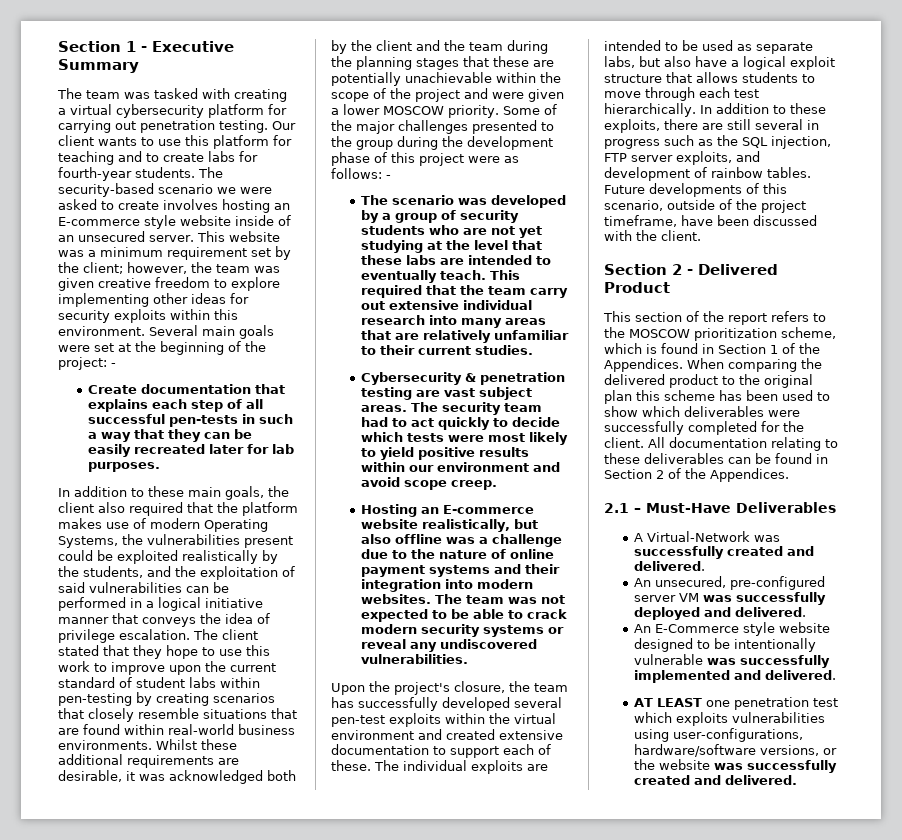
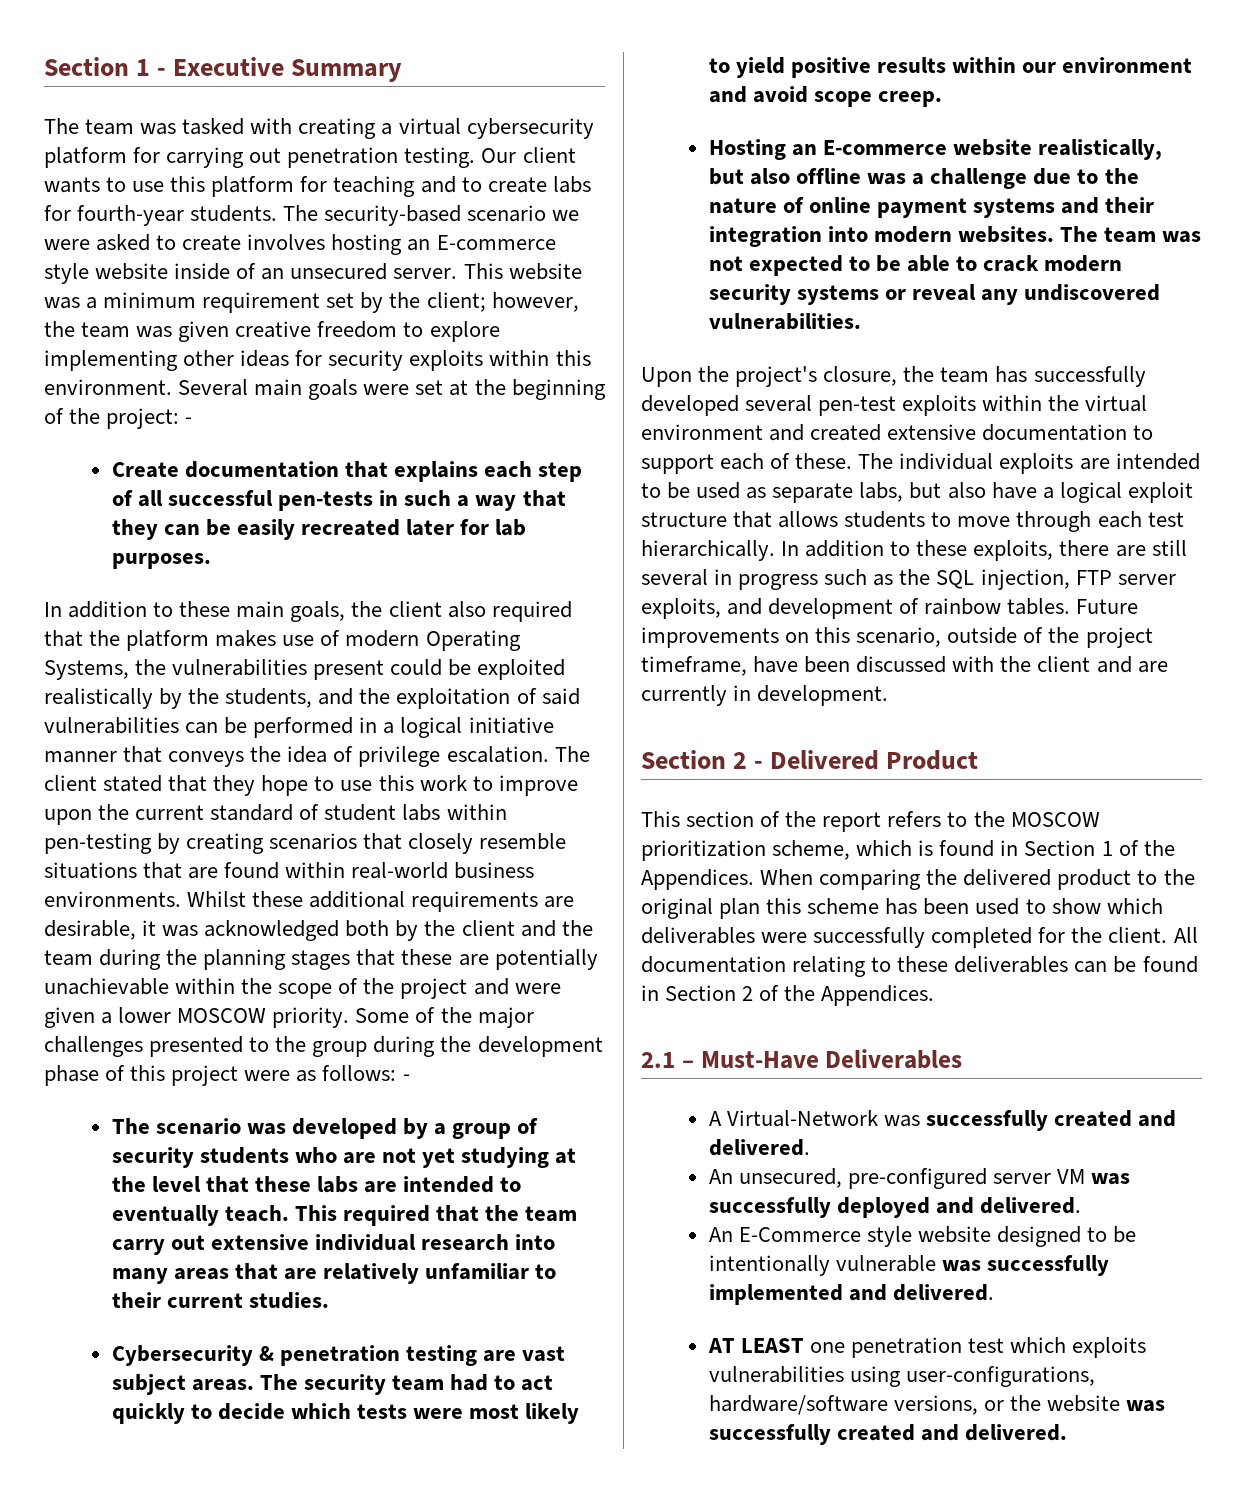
- Future developments of this scenario, outside of the project timeframe, have been discussed with the client.
+ Future improvements on this scenario, outside of the project timeframe, have been discussed with the client and are currently in development.

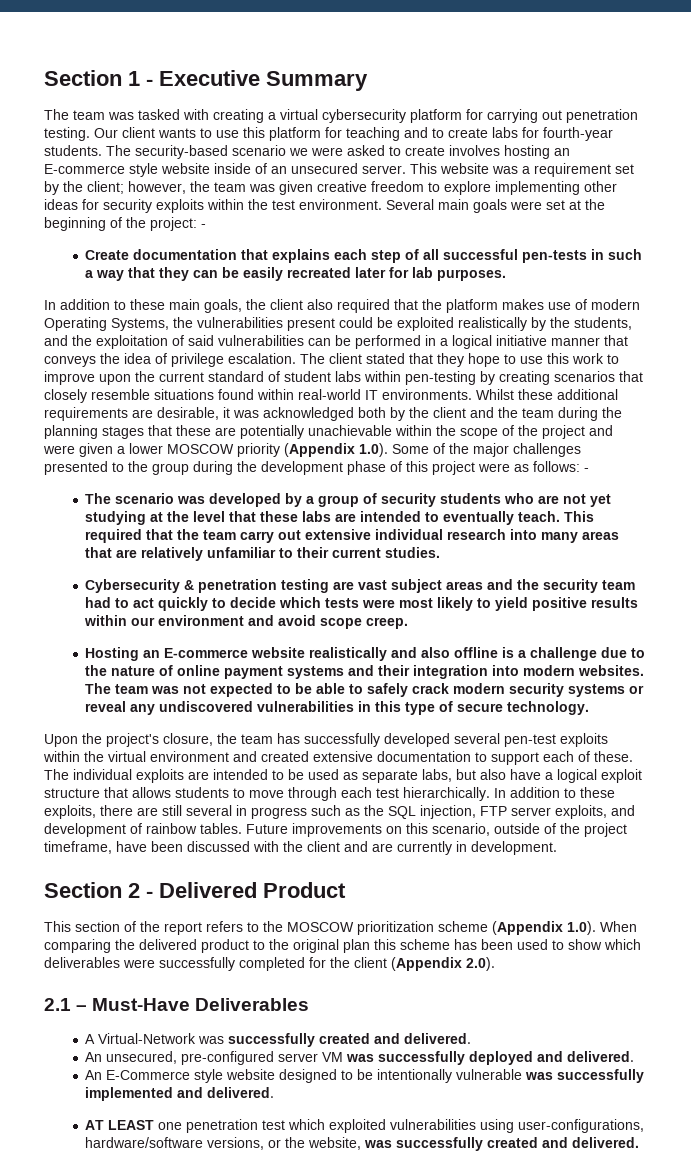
- This website was a minimum requirement set by the client; however, the team was given creative freedom to explore implementing other ideas for security exploits within this environment.
+ This website was a requirement set by the client; however, the team was given creative freedom to explore implementing other ideas for security exploits within the test environment.
- The client stated that they hope to use this work to improve upon the current standard of student labs within pen-testing by creating scenarios that closely resemble situations that are found within real-world business environments.
+ The client stated that they hope to use this work to improve upon the current standard of student labs within pen-testing by creating scenarios that closely resemble situations found within real-world IT environments.
- Whilst these additional requirements are desirable, it was acknowledged both by the client and the team during the planning stages that these are potentially unachievable within the scope of the project and were given a lower MOSCOW priority. Some of the major challenges presented to the group during the development phase of this project were as follows: -
+ Whilst these additional requirements are desirable, it was acknowledged both by the client and the team during the planning stages that these are potentially unachievable within the scope of the project and were given a lower MOSCOW priority (Appendix 1.0). Some of the major challenges presented to the group during the development phase of this project were as follows: -
- Cybersecurity & penetration testing are vast subject areas. The security team had to act quickly to decide which tests were most likely to yield positive results within our environment and avoid scope creep.
+ Cybersecurity & penetration testing are vast subject areas and the security team had to act quickly to decide which tests were most likely to yield positive results within our environment and avoid scope creep.
- Hosting an E-commerce website realistically, but also offline was a challenge due to the nature of online payment systems and their integration into modern websites.
+ Hosting an E-commerce website realistically and also offline is a challenge due to the nature of online payment systems and their integration into modern websites.
- The team was not expected to be able to crack modern security systems or reveal any undiscovered vulnerabilities.
+ The team was not expected to be able to safely crack modern security systems or reveal any undiscovered vulnerabilities in this type of secure technology.
- This section of the report refers to the MOSCOW prioritization scheme, which is found in Section 1 of the Appendices. When comparing the delivered product to the original plan this scheme has been used to show which deliverables were successfully completed for the client. All documentation relating to these deliverables can be found in Section 2 of the Appendices.
+ This section of the report refers to the MOSCOW prioritization scheme (Appendix 1.0). When comparing the delivered product to the original plan this scheme has been used to show which deliverables were successfully completed for the client (Appendix 2.0).
- AT LEAST one penetration test which exploits vulnerabilities using user-configurations, hardware/software versions, or the website was successfully created and delivered.
+ AT LEAST one penetration test which exploited vulnerabilities using user-configurations, hardware/software versions, or the website, was successfully created and delivered.

